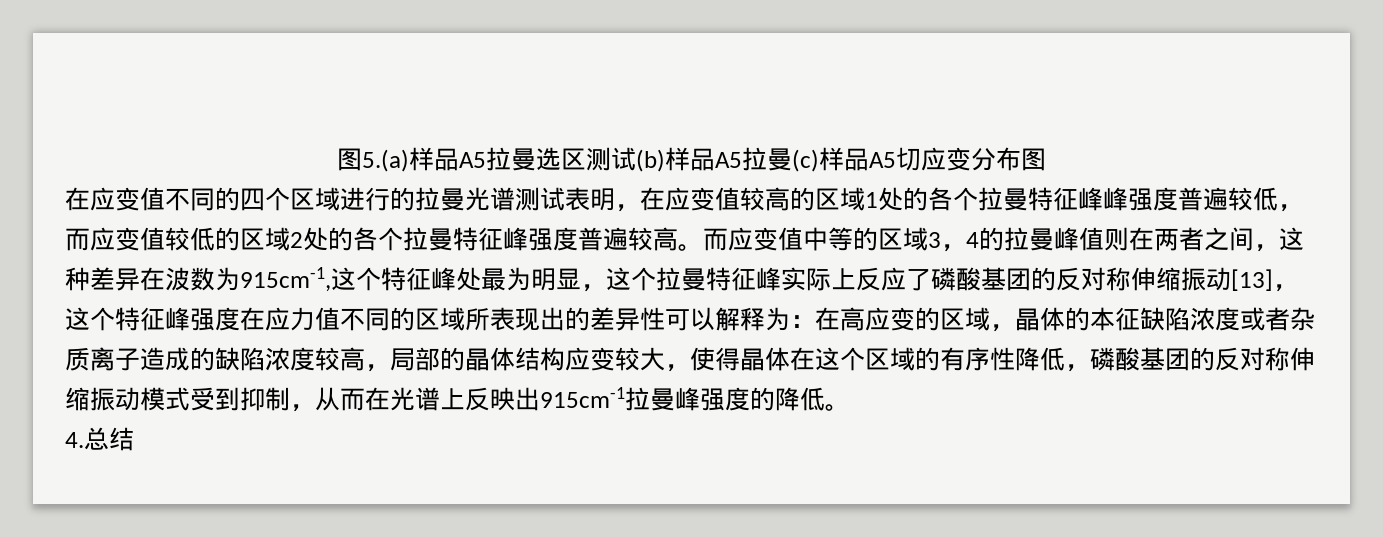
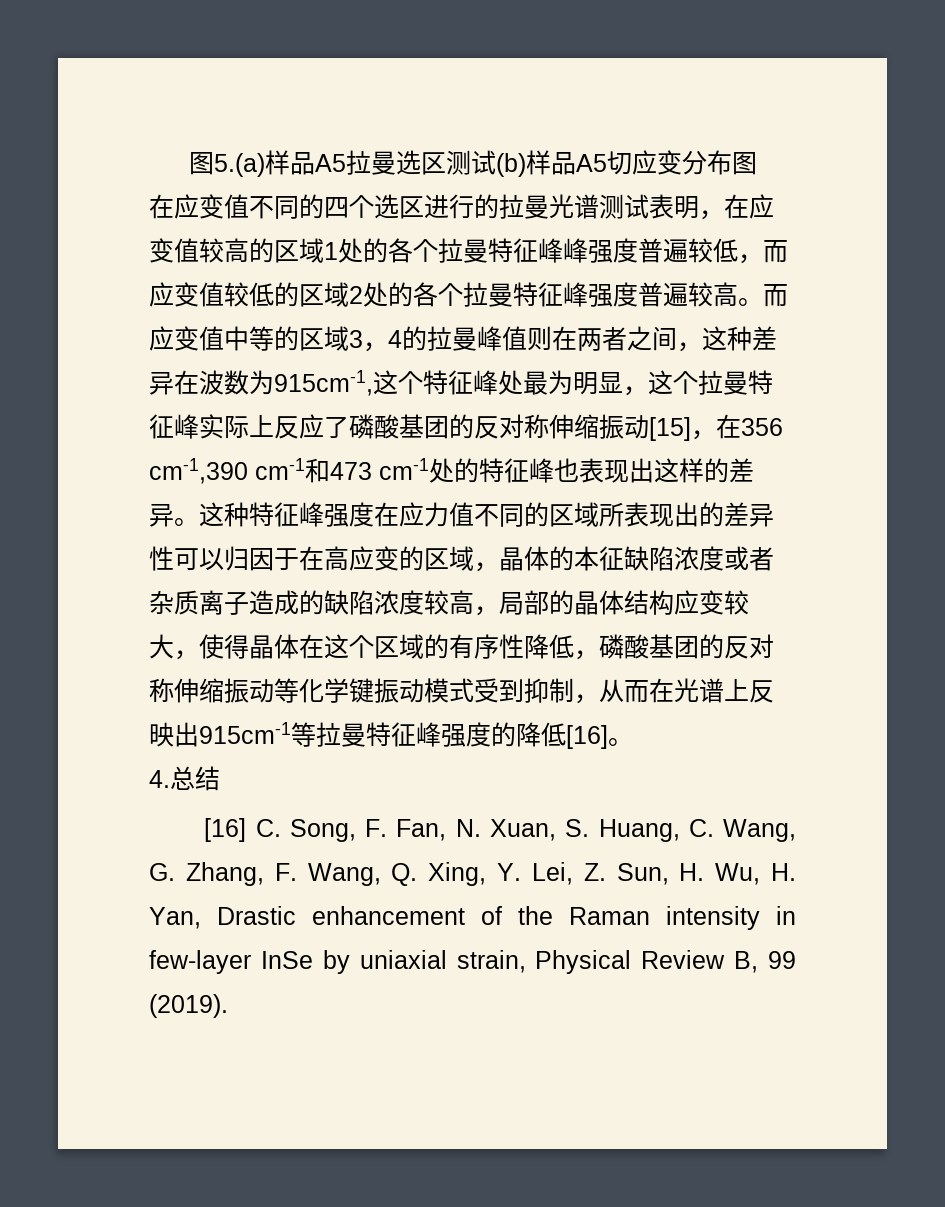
- 图5.(a)样品A5拉曼选区测试(b)样品A5拉曼(c)样品A5切应变分布图
+ 图5.(a)样品A5拉曼选区测试(b)样品A5切应变分布图
- 在应变值不同的四个区域进行的拉曼光谱测试表明，在应变值较高的区域1处的各个拉曼特征峰峰强度普遍较低，而应变值较低的区域2处的各个拉曼特征峰强度普遍较高。
+ 在应变值不同的四个选区进行的拉曼光谱测试表明，在应变值较高的区域1处的各个拉曼特征峰峰强度普遍较低，而应变值较低的区域2处的各个拉曼特征峰强度普遍较高。
- 而应变值中等的区域3，4的拉曼峰值则在两者之间，这种差异在波数为915cm-1,这个特征峰处最为明显，这个拉曼特征峰实际上反应了磷酸基团的反对称伸缩振动[13]，这个特征峰强度在应力值不同的区域所表现出的差异性可以解释为：在高应变的区域，晶体的本征缺陷浓度或者杂质离子造成的缺陷浓度较高，局部的晶体结构应变较大，使得晶体在这个区域的有序性降低，磷酸基团的反对称伸缩振动模式受到抑制，从而在光谱上反映出915cm-1拉曼峰强度的降低。
+ 而应变值中等的区域3，4的拉曼峰值则在两者之间，这种差异在波数为915cm-1,这个特征峰处最为明显，这个拉曼特征峰实际上反应了磷酸基团的反对称伸缩振动[15]，在356 cm-1,390 cm-1和473 cm-1处的特征峰也表现出这样的差异。这种特征峰强度在应力值不同的区域所表现出的差异性可以归因于在高应变的区域，晶体的本征缺陷浓度或者杂质离子造成的缺陷浓度较高，局部的晶体结构应变较大，使得晶体在这个区域的有序性降低，磷酸基团的反对称伸缩振动等化学键振动模式受到抑制，从而在光谱上反映出915cm-1等拉曼特征峰强度的降低[16]。
+ [16] C. Song, F. Fan, N. Xuan, S. Huang, C. Wang, G. Zhang, F. Wang, Q. Xing, Y. Lei, Z. Sun, H. Wu, H. Yan, Drastic enhancement of the Raman intensity in few-layer InSe by uniaxial strain, Physical Review B, 99 (2019).

